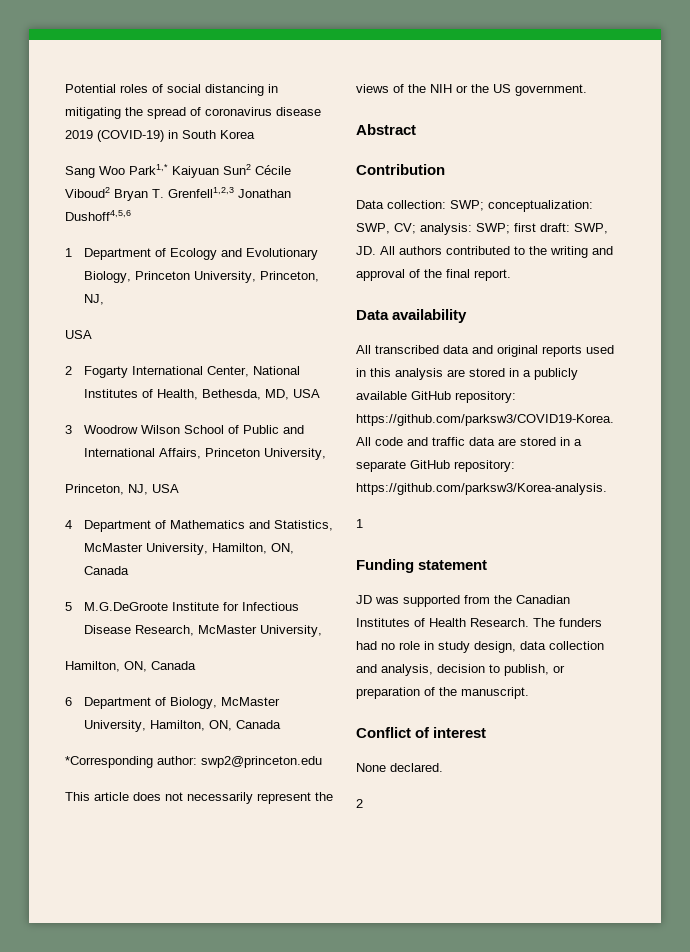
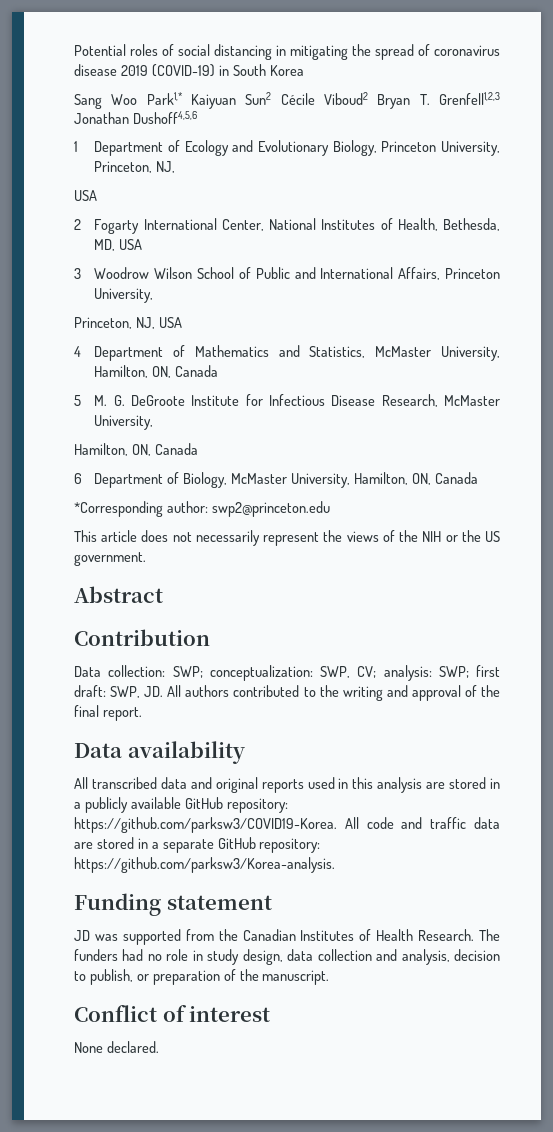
- 5 M.G.DeGroote Institute for Infectious Disease Research, McMaster University,
+ 5 M. G. DeGroote Institute for Infectious Disease Research, McMaster University,
  All transcribed data and original reports used in this analysis are stored in a publicly available GitHub repository: https://github.com/parksw3/COVID19-Korea. All code and traffic data are stored in a separate GitHub repository: https://github.com/parksw3/Korea-analysis.
- 1
  None declared.
- 2

